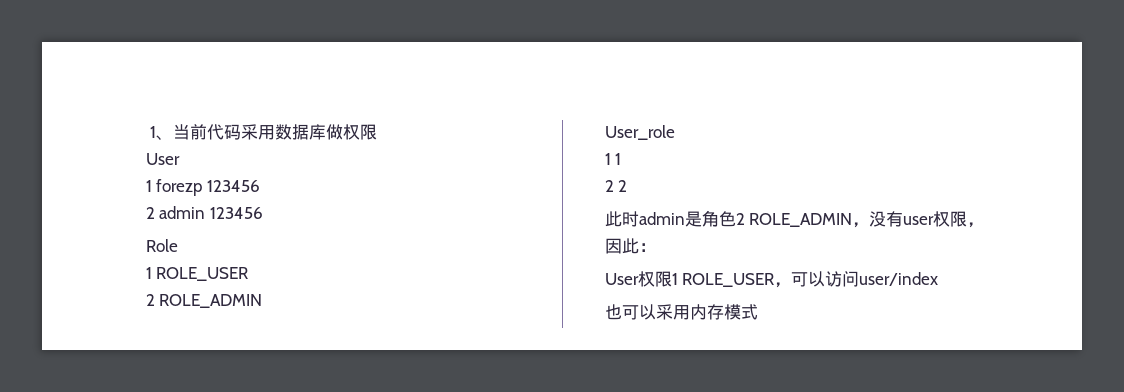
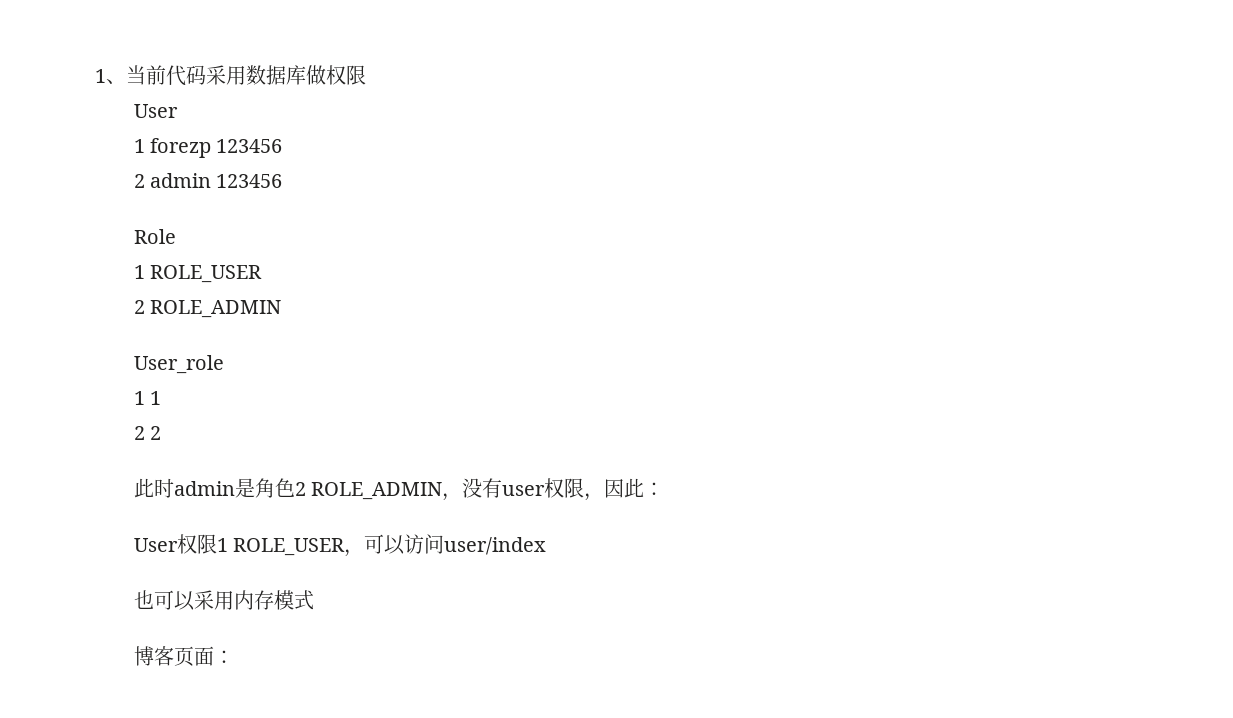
+ 博客页面：

